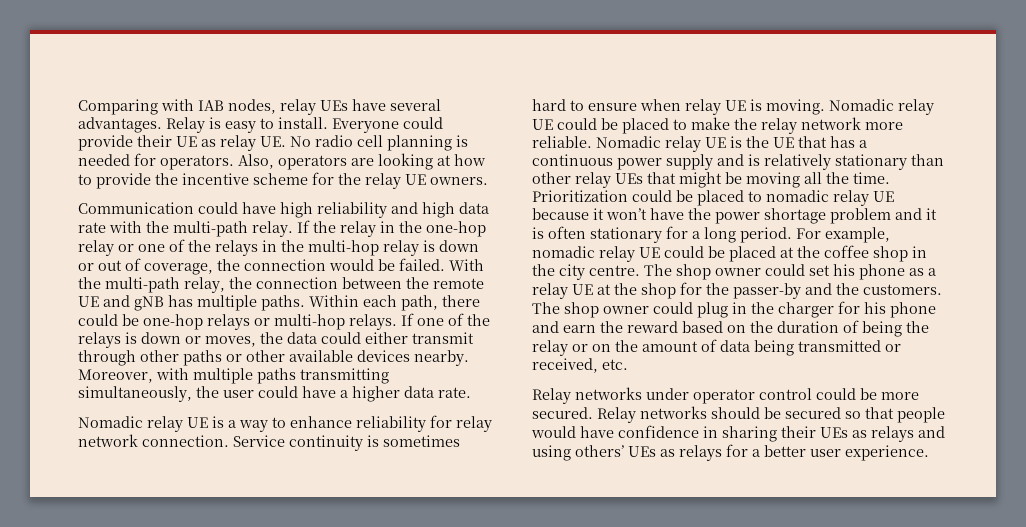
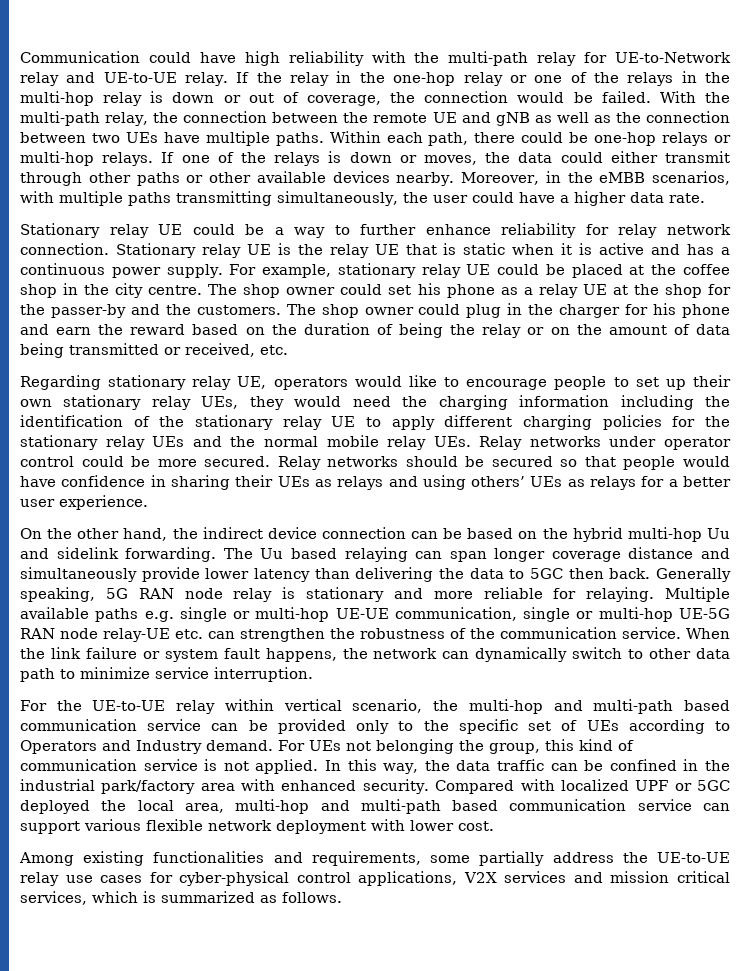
- Comparing with IAB nodes, relay UEs have several advantages. Relay is easy to install. Everyone could provide their UE as relay UE. No radio cell planning is needed for operators. Also, operators are looking at how to provide the incentive scheme for the relay UE owners.
- Communication could have high reliability and high data rate with the multi-path relay.
+ Communication could have high reliability with the multi-path relay for UE-to-Network relay and UE-to-UE relay.
- With the multi-path relay, the connection between the remote UE and gNB has multiple paths.
+ With the multi-path relay, the connection between the remote UE and gNB as well as the connection between two UEs have multiple paths.
- Moreover, with multiple paths transmitting simultaneously, the user could have a higher data rate.
+ Moreover, in the eMBB scenarios, with multiple paths transmitting simultaneously, the user could have a higher data rate.
- Nomadic relay UE is a way to enhance reliability for relay network connection.
+ Stationary relay UE could be a way to further enhance reliability for relay network connection.
- Service continuity is sometimes hard to ensure when relay UE is moving. Nomadic relay UE could be placed to make the relay network more reliable. Nomadic relay UE is the UE that has a continuous power supply and is relatively stationary than other relay UEs that might be moving all the time. Prioritization could be placed to nomadic relay UE because it won’t have the power shortage problem and it is often stationary for a long period.
+ Stationary relay UE is the relay UE that is static when it is active and has a continuous power supply.
- For example, nomadic relay UE could be placed at the coffee shop in the city centre.
+ For example, stationary relay UE could be placed at the coffee shop in the city centre.
- Relay networks under operator control could be more secured.
+ Regarding stationary relay UE, operators would like to encourage people to set up their own stationary relay UEs, they would need the charging information including the identification of the stationary relay UE to apply different charging policies for the stationary relay UEs and the normal mobile relay UEs. Relay networks under operator control could be more secured.
+ On the other hand, the indirect device connection can be based on the hybrid multi-hop Uu and sidelink forwarding. The Uu based relaying can span longer coverage distance and simultaneously provide lower latency than delivering the data to 5GC then back. Generally speaking, 5G RAN node relay is stationary and more reliable for relaying. Multiple available paths e.g. single or multi-hop UE-UE communication, single or multi-hop UE-5G RAN node relay-UE etc. can strengthen the robustness of the communication service. When the link failure or system fault happens, the network can dynamically switch to other data path to minimize service interruption.
+ For the UE-to-UE relay within vertical scenario, the multi-hop and multi-path based communication service can be provided only to the specific set of UEs according to Operators and Industry demand. For UEs not belonging the group, this kind of communication service is not applied. In this way, the data traffic can be confined in the industrial park/factory area with enhanced security. Compared with localized UPF or 5GC deployed the local area, multi-hop and multi-path based communication service can support various flexible network deployment with lower cost.
+ Among existing functionalities and requirements, some partially address the UE-to-UE relay use cases for cyber-physical control applications, V2X services and mission critical services, which is summarized as follows.

